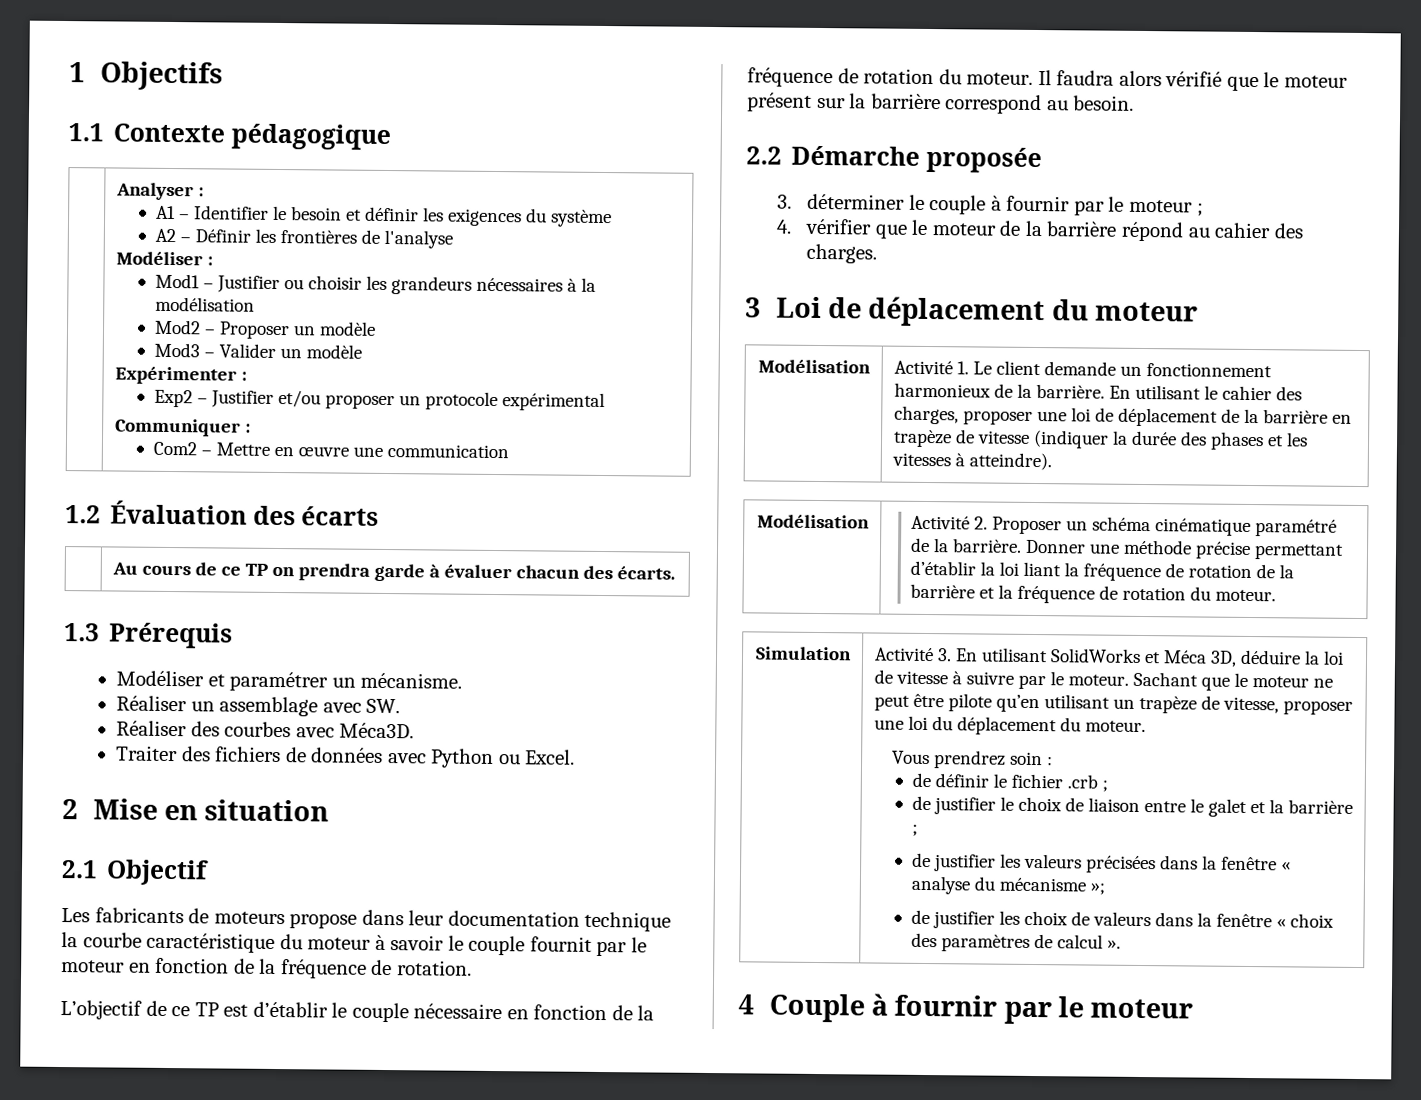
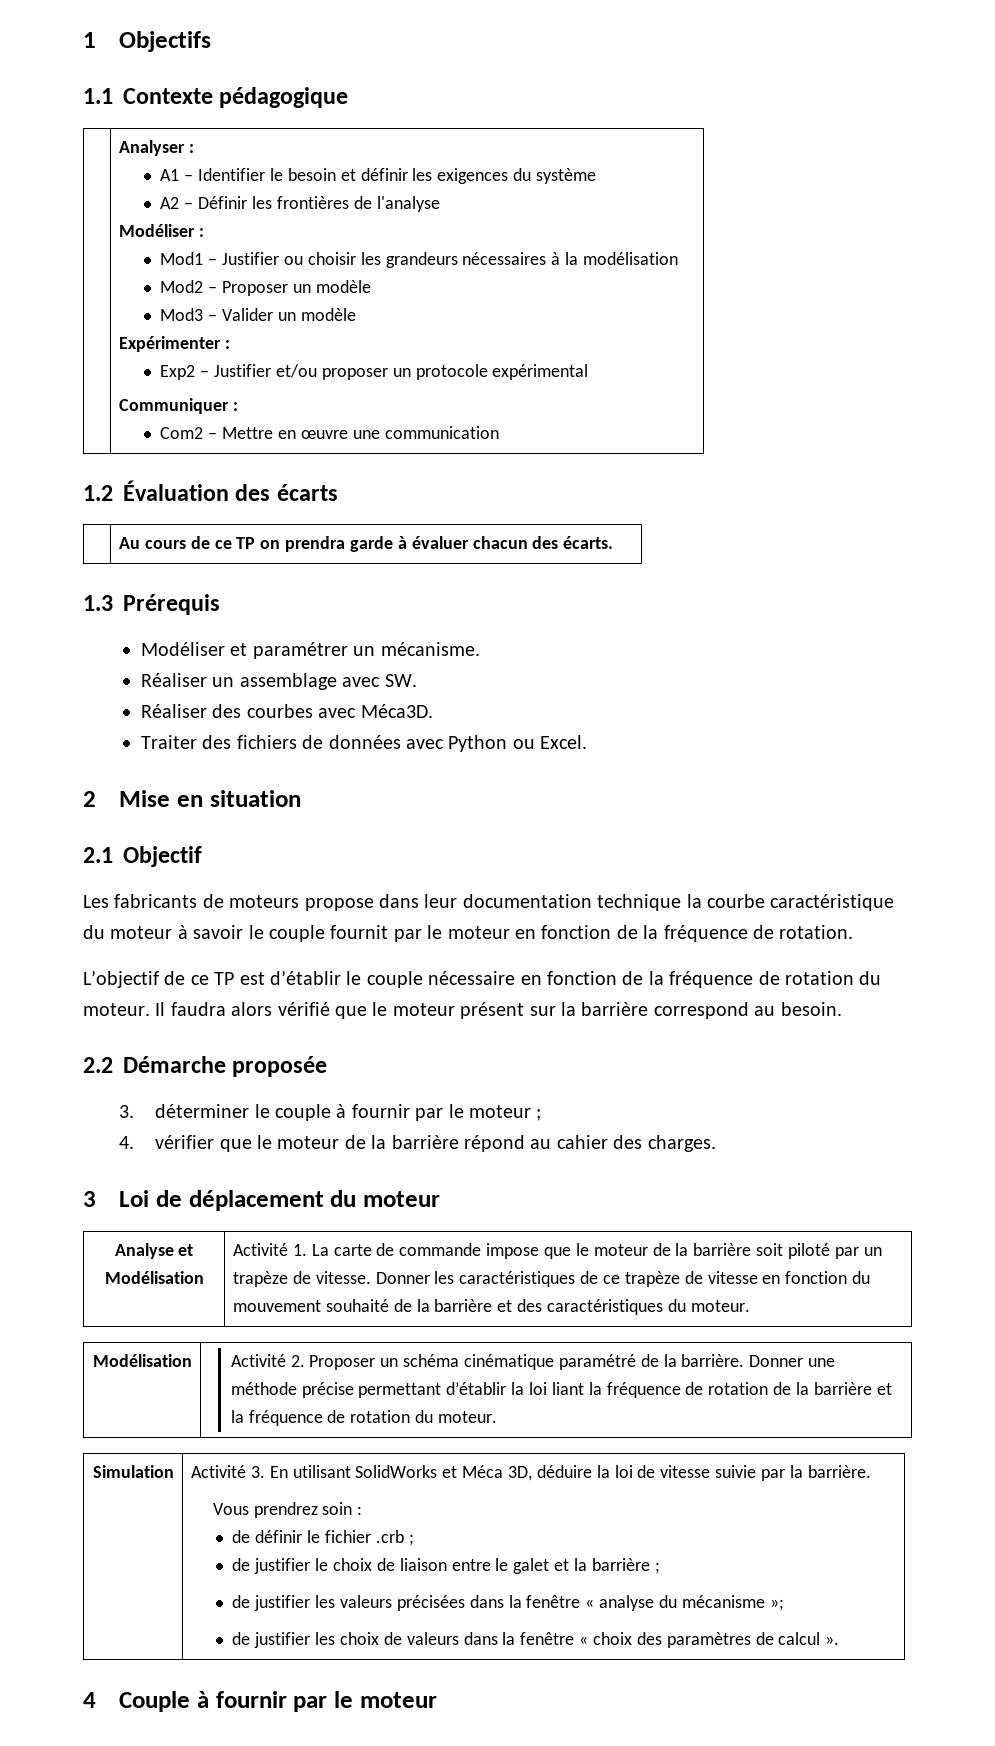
  3 Loi de déplacement du moteur
- Modélisation
+ Analyse et Modélisation
- Activité 1. Le client demande un fonctionnement harmonieux de la barrière. En utilisant le cahier des charges, proposer une loi de déplacement de la barrière en trapèze de vitesse (indiquer la durée des phases et les vitesses à atteindre).
+ Activité 1. La carte de commande impose que le moteur de la barrière soit piloté par un trapèze de vitesse. Donner les caractéristiques de ce trapèze de vitesse en fonction du mouvement souhaité de la barrière et des caractéristiques du moteur.
- Activité 3. En utilisant SolidWorks et Méca 3D, déduire la loi de vitesse à suivre par le moteur. Sachant que le moteur ne peut être pilote qu’en utilisant un trapèze de vitesse, proposer une loi du déplacement du moteur.
+ Activité 3. En utilisant SolidWorks et Méca 3D, déduire la loi de vitesse suivie par la barrière.

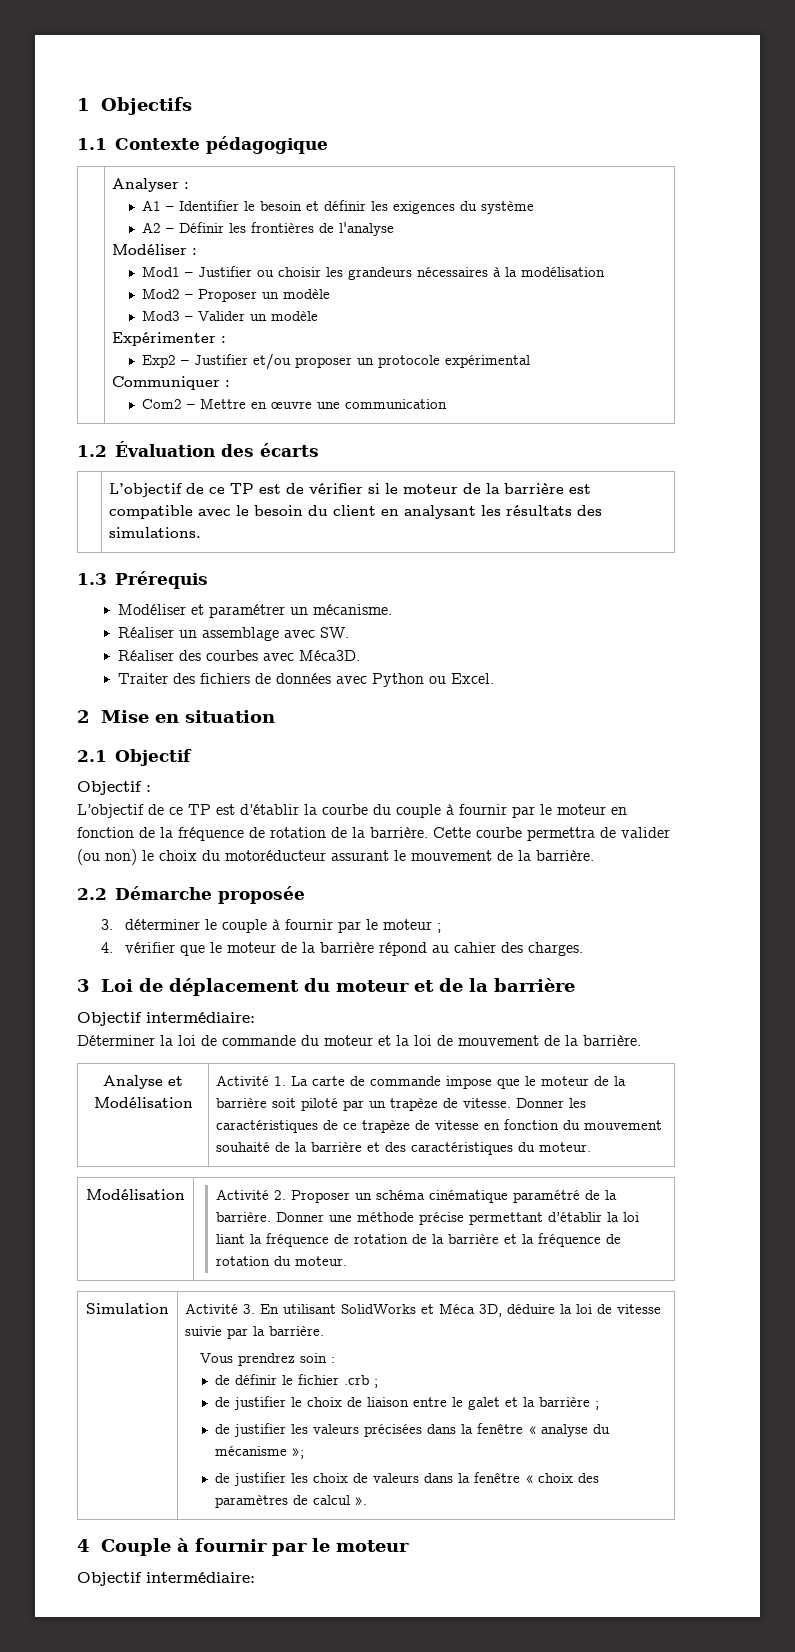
- | Au cours de ce TP on prendra garde à évaluer chacun des écarts.
+ | L’objectif de ce TP est de vérifier si le moteur de la barrière est compatible avec le besoin du client en analysant les résultats des simulations.
- Les fabricants de moteurs propose dans leur documentation technique la courbe caractéristique du moteur à savoir le couple fournit par le moteur en fonction de la fréquence de rotation.
- L’objectif de ce TP est d’établir le couple nécessaire en fonction de la fréquence de rotation du moteur. Il faudra alors vérifié que le moteur présent sur la barrière correspond au besoin.
+ Objectif :
+ L’objectif de ce TP est d’établir la courbe du couple à fournir par le moteur en fonction de la fréquence de rotation de la barrière. Cette courbe permettra de valider (ou non) le choix du motoréducteur assurant le mouvement de la barrière.
- 3 Loi de déplacement du moteur
+ 3 Loi de déplacement du moteur et de la barrière
+ Objectif intermédiaire:
+ Déterminer la loi de commande du moteur et la loi de mouvement de la barrière.
  4 Couple à fournir par le moteur
+ Objectif intermédiaire:

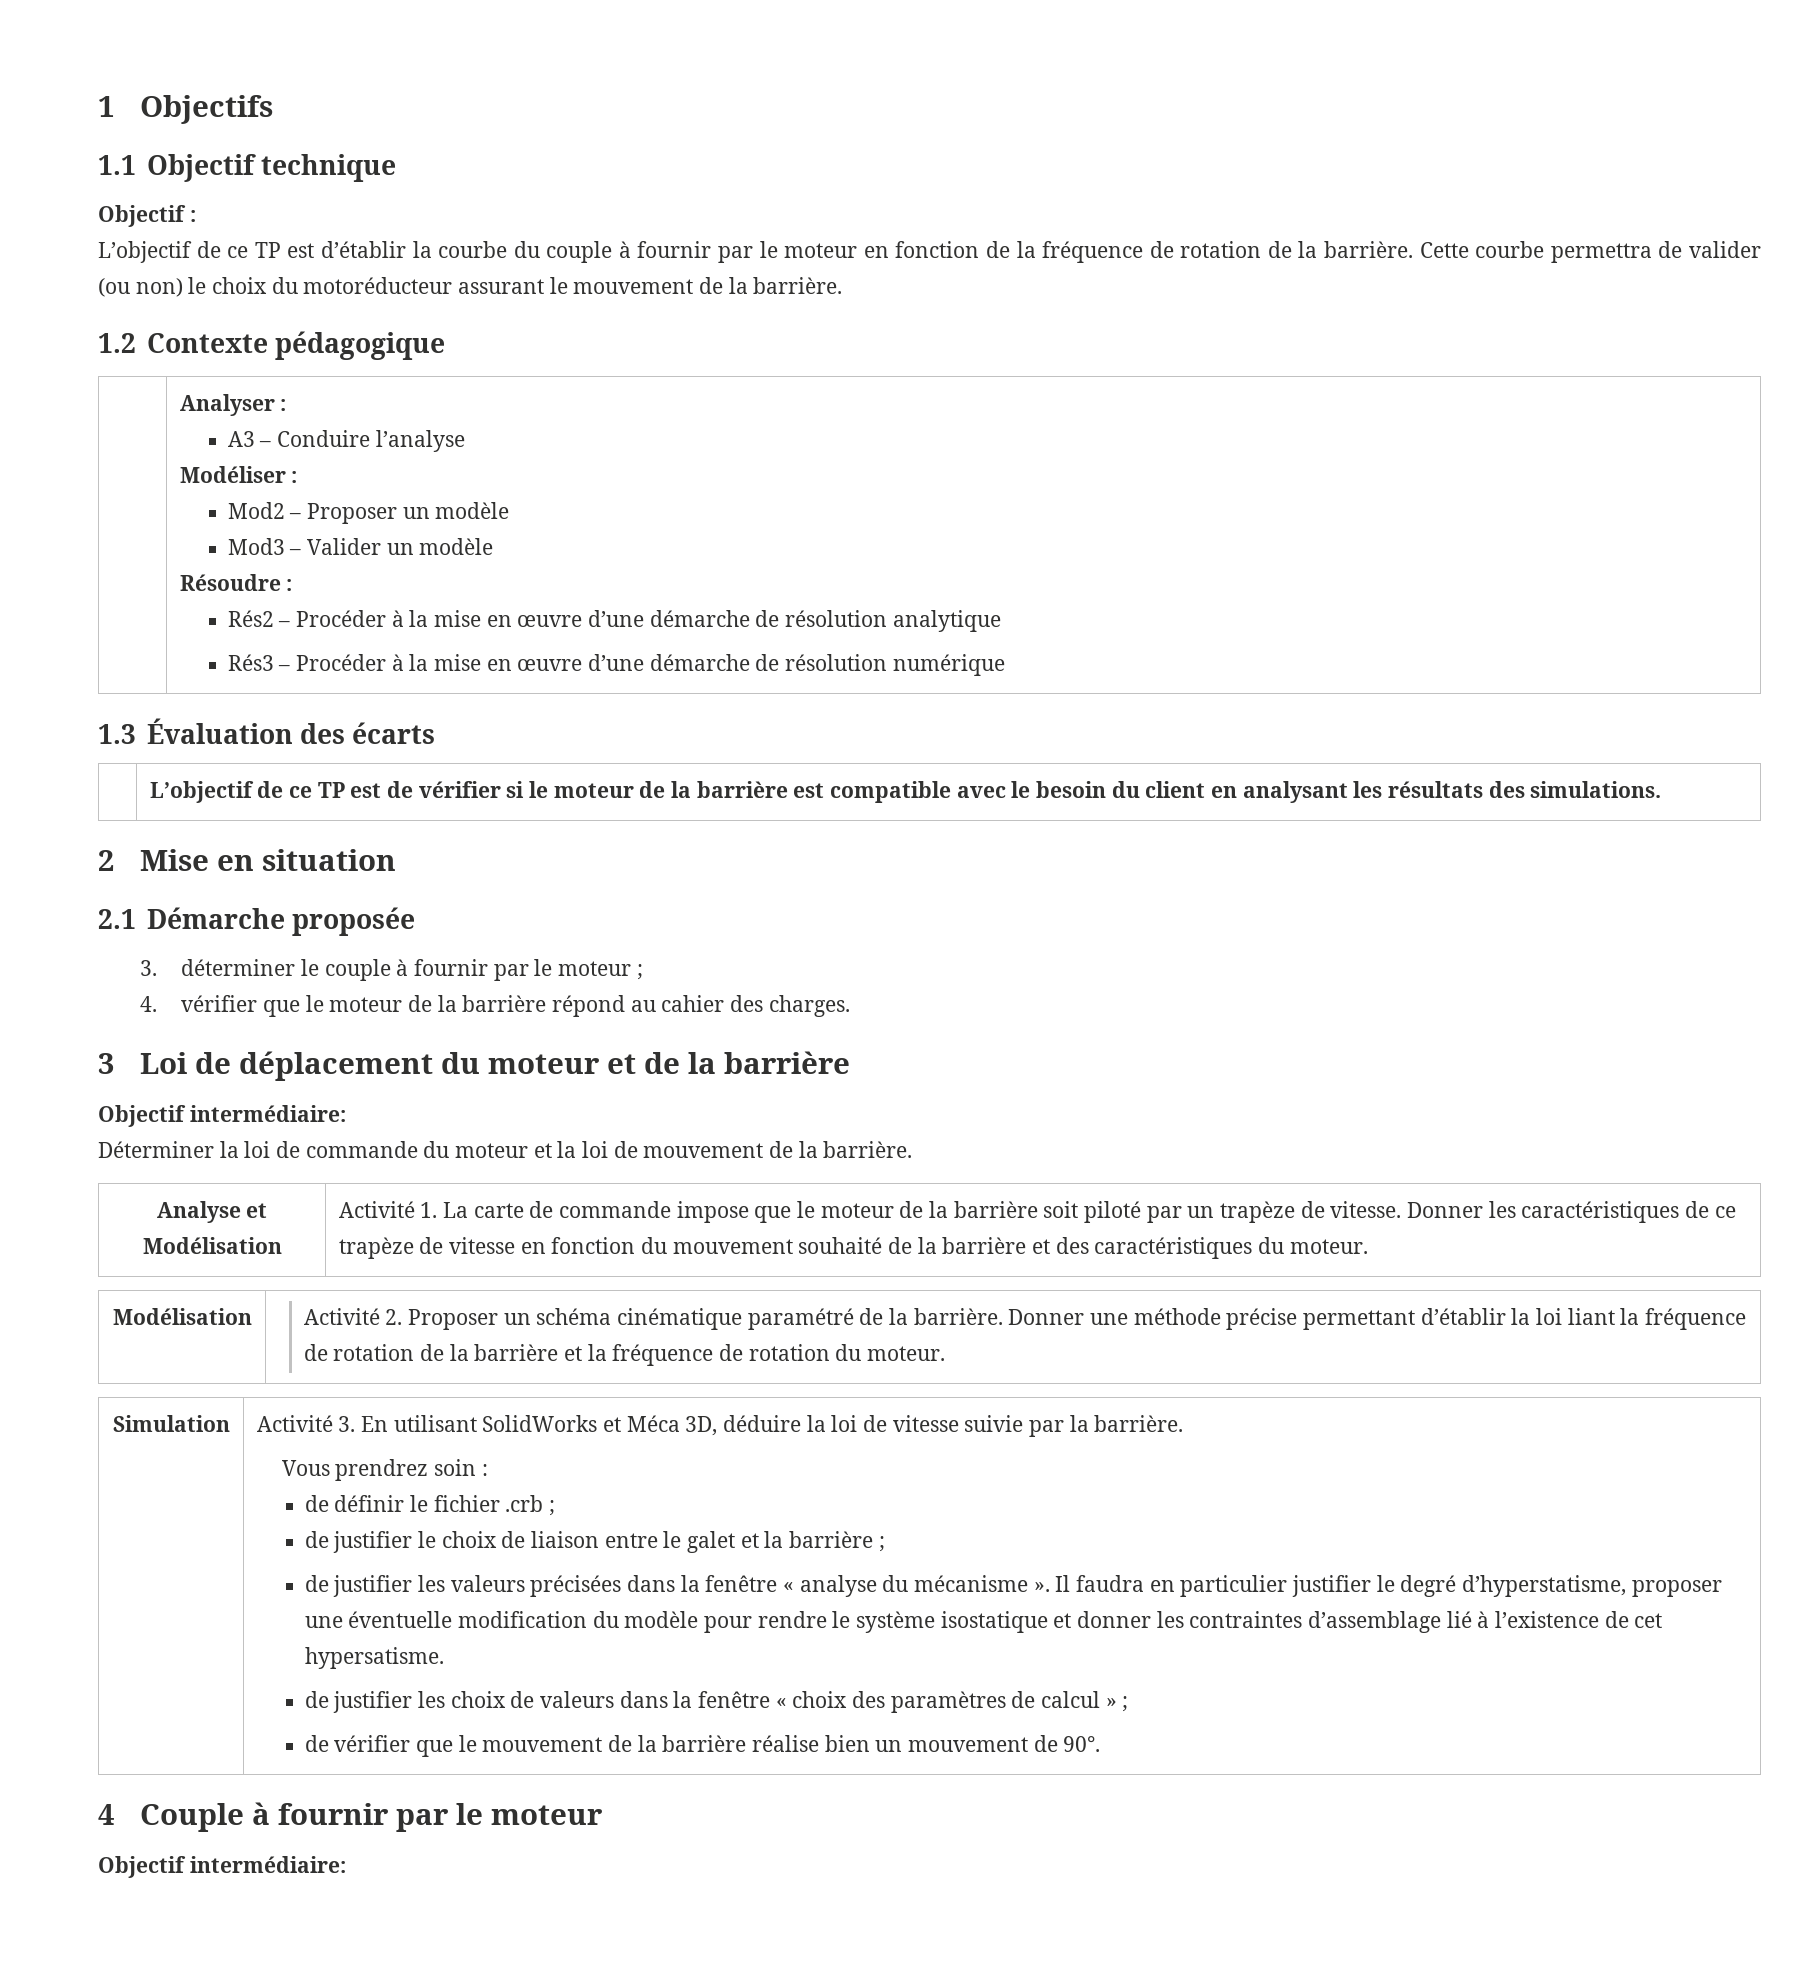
- 1.1 Contexte pédagogique
- | Analyser :
- A1 – Identifier le besoin et définir les exigences du système
- A2 – Définir les frontières de l'analyse
- Modéliser :
- Mod1 – Justifier ou choisir les grandeurs nécessaires à la modélisation
- Mod2 – Proposer un modèle
- Mod3 – Valider un modèle
- Expérimenter :
- Exp2 – Justifier et/ou proposer un protocole expérimental
- Communiquer :
- Com2 – Mettre en œuvre une communication
- 1.2 Évaluation des écarts
- | L’objectif de ce TP est de vérifier si le moteur de la barrière est compatible avec le besoin du client en analysant les résultats des simulations.
- 1.3 Prérequis
- Modéliser et paramétrer un mécanisme.
- Réaliser un assemblage avec SW.
- Réaliser des courbes avec Méca3D.
- Traiter des fichiers de données avec Python ou Excel.
- 2 Mise en situation
- 2.1 Objectif
+ 1.1 Objectif technique
- 2.2 Démarche proposée
+ 1.2 Contexte pédagogique
+ | Analyser :
+ A3 – Conduire l’analyse
+ Modéliser :
+ Mod2 – Proposer un modèle
+ Mod3 – Valider un modèle
+ Résoudre :
+ Rés2 – Procéder à la mise en œuvre d’une démarche de résolution analytique
+ Rés3 – Procéder à la mise en œuvre d’une démarche de résolution numérique
+ 1.3 Évaluation des écarts
+ | L’objectif de ce TP est de vérifier si le moteur de la barrière est compatible avec le besoin du client en analysant les résultats des simulations.
+ 2 Mise en situation
+ 2.1 Démarche proposée
- de justifier les valeurs précisées dans la fenêtre « analyse du mécanisme »;
+ de justifier les valeurs précisées dans la fenêtre « analyse du mécanisme ». Il faudra en particulier justifier le degré d’hyperstatisme, proposer une éventuelle modification du modèle pour rendre le système isostatique et donner les contraintes d’assemblage lié à l’existence de cet hypersatisme.
- de justifier les choix de valeurs dans la fenêtre « choix des paramètres de calcul ».
+ de justifier les choix de valeurs dans la fenêtre « choix des paramètres de calcul » ;
+ de vérifier que le mouvement de la barrière réalise bien un mouvement de 90°.

